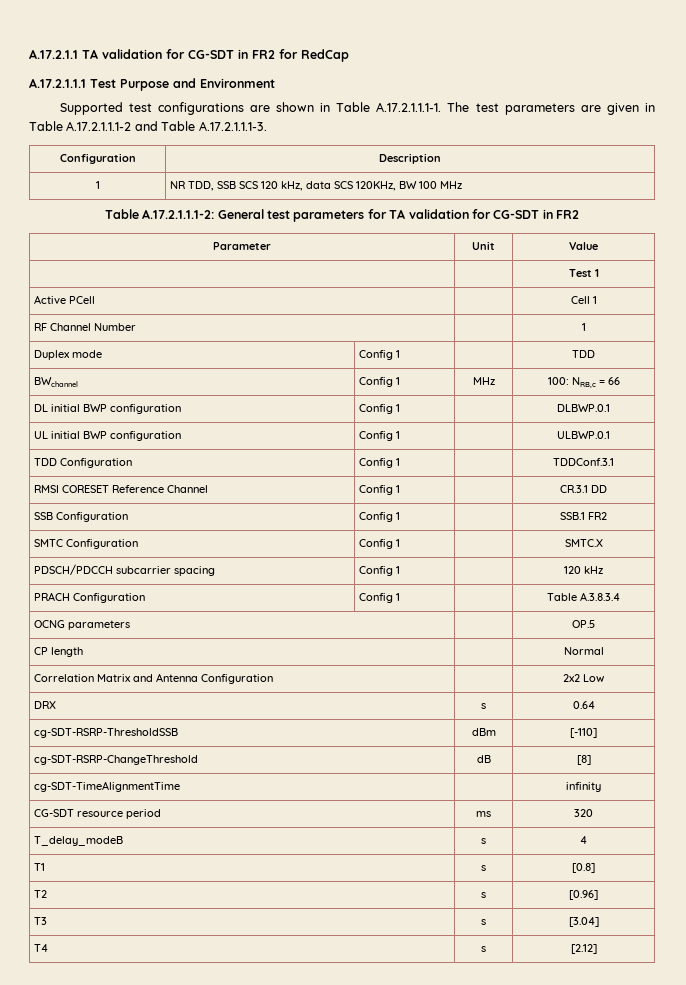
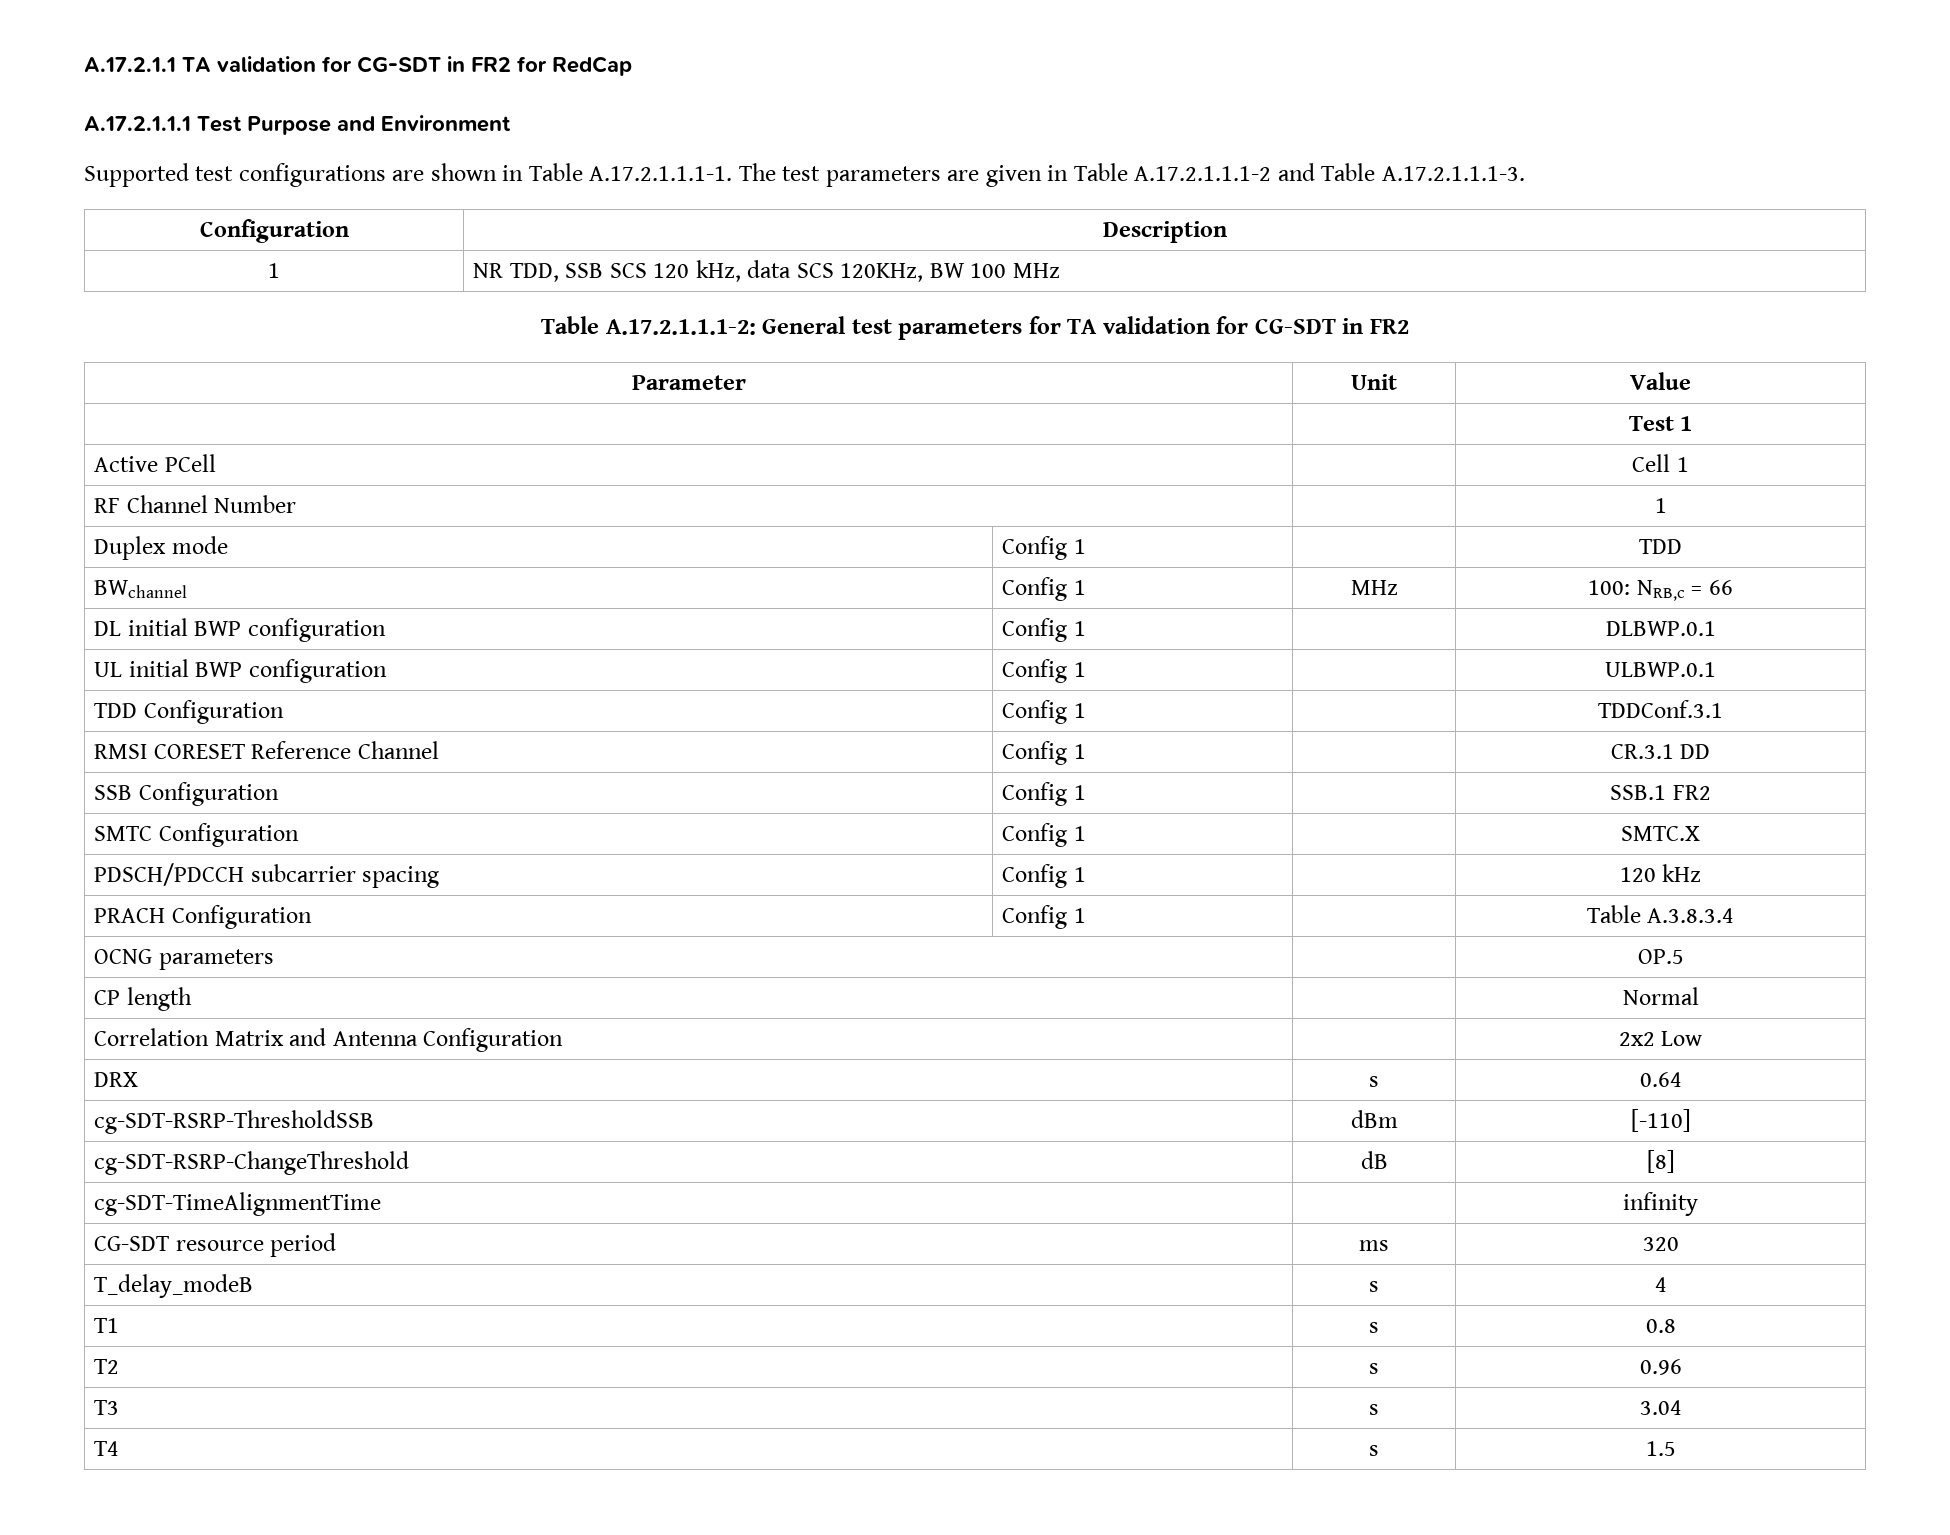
- T1 | s | [0.8]
+ T1 | s | 0.8
- T2 | s | [0.96]
+ T2 | s | 0.96
- T3 | s | [3.04]
+ T3 | s | 3.04
- T4 | s | [2.12]
+ T4 | s | 1.5

